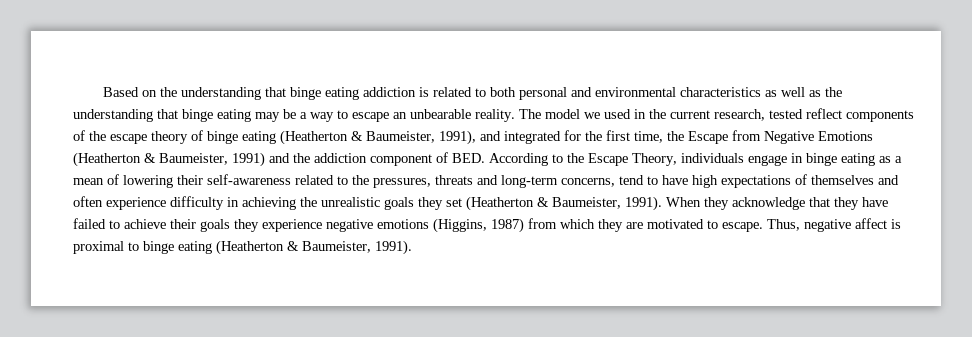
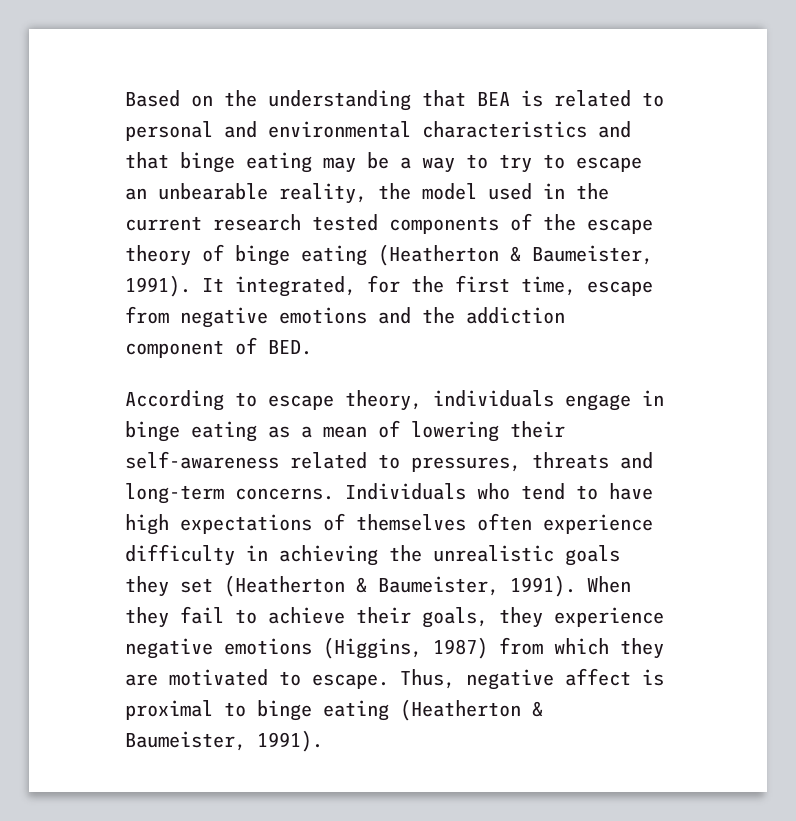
- Based on the understanding that binge eating addiction is related to both personal and environmental characteristics as well as the understanding that binge eating may be a way to escape an unbearable reality. The model we used in the current research, tested reflect components of the escape theory of binge eating (Heatherton & Baumeister, 1991), and integrated for the first time, the Escape from Negative Emotions (Heatherton & Baumeister, 1991) and the addiction component of BED. According to the Escape Theory, individuals engage in binge eating as a mean of lowering their self-awareness related to the pressures, threats and long-term concerns, tend to have high expectations of themselves and often experience difficulty in achieving the unrealistic goals they set (Heatherton & Baumeister, 1991).
+ Based on the understanding that BEA is related to personal and environmental characteristics and that binge eating may be a way to try to escape an unbearable reality, the model used in the current research tested components of the escape theory of binge eating (Heatherton & Baumeister, 1991). It integrated, for the first time, escape from negative emotions and the addiction component of BED.
+ According to escape theory, individuals engage in binge eating as a mean of lowering their self-awareness related to pressures, threats and long-term concerns. Individuals who tend to have high expectations of themselves often experience difficulty in achieving the unrealistic goals they set (Heatherton & Baumeister, 1991).
- When they acknowledge that they have failed to achieve their goals they experience negative emotions (Higgins, 1987) from which they are motivated to escape.
+ When they fail to achieve their goals, they experience negative emotions (Higgins, 1987) from which they are motivated to escape.

